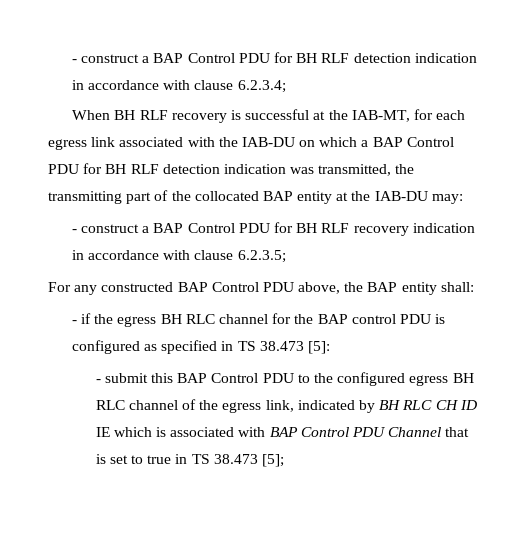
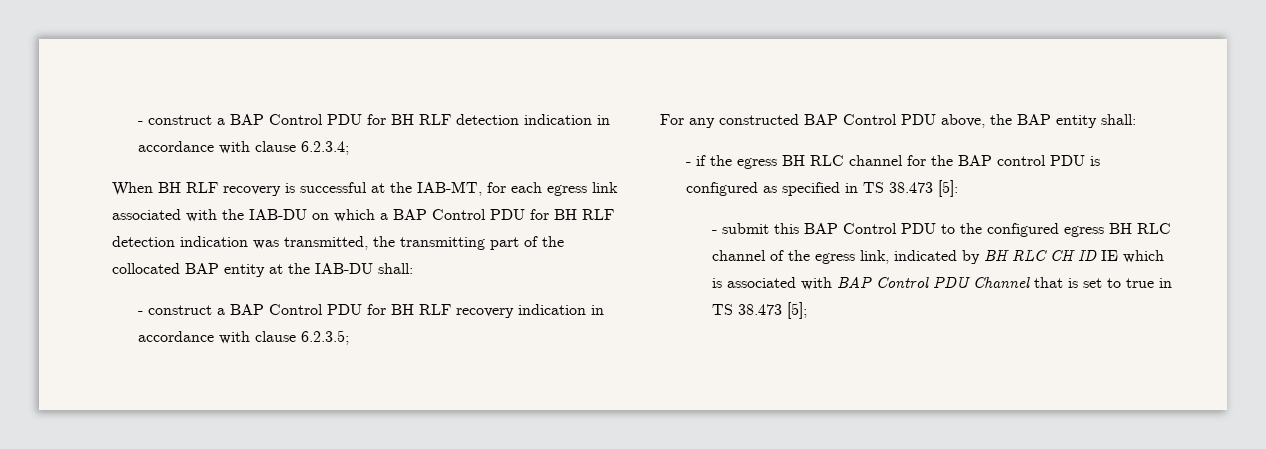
- When BH RLF recovery is successful at the IAB-MT, for each egress link associated with the IAB-DU on which a BAP Control PDU for BH RLF detection indication was transmitted, the transmitting part of the collocated BAP entity at the IAB-DU may:
+ When BH RLF recovery is successful at the IAB-MT, for each egress link associated with the IAB-DU on which a BAP Control PDU for BH RLF detection indication was transmitted, the transmitting part of the collocated BAP entity at the IAB-DU shall:

